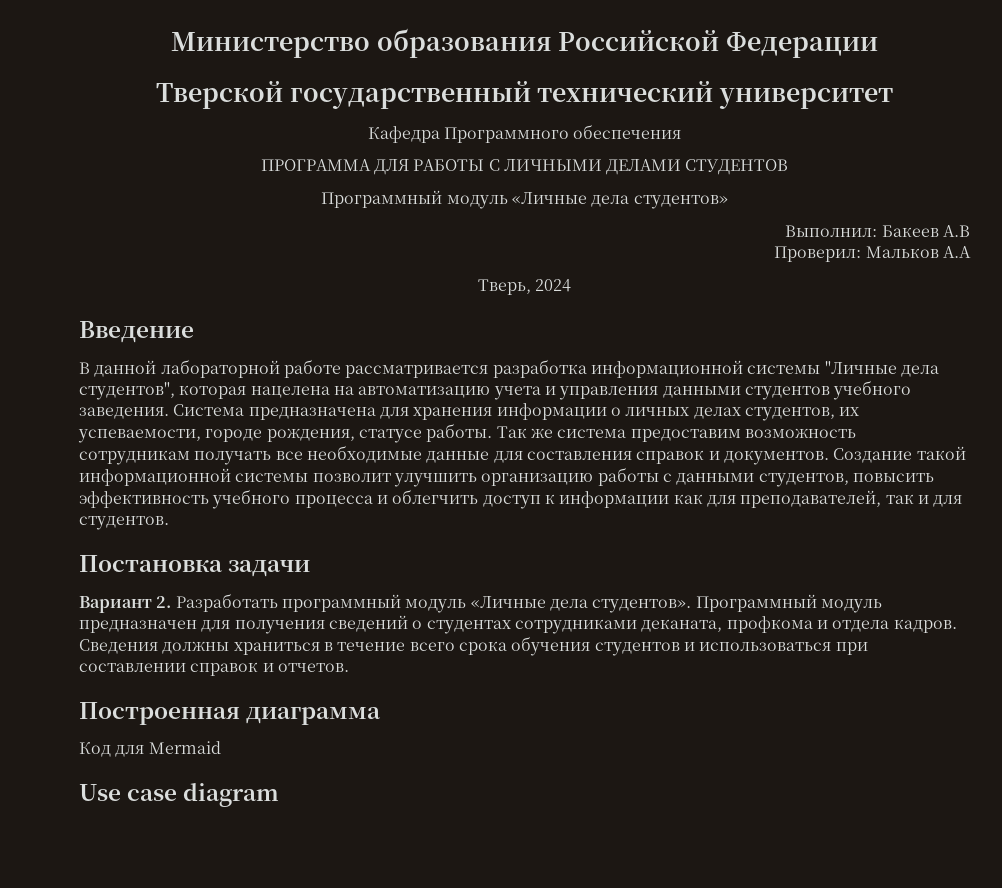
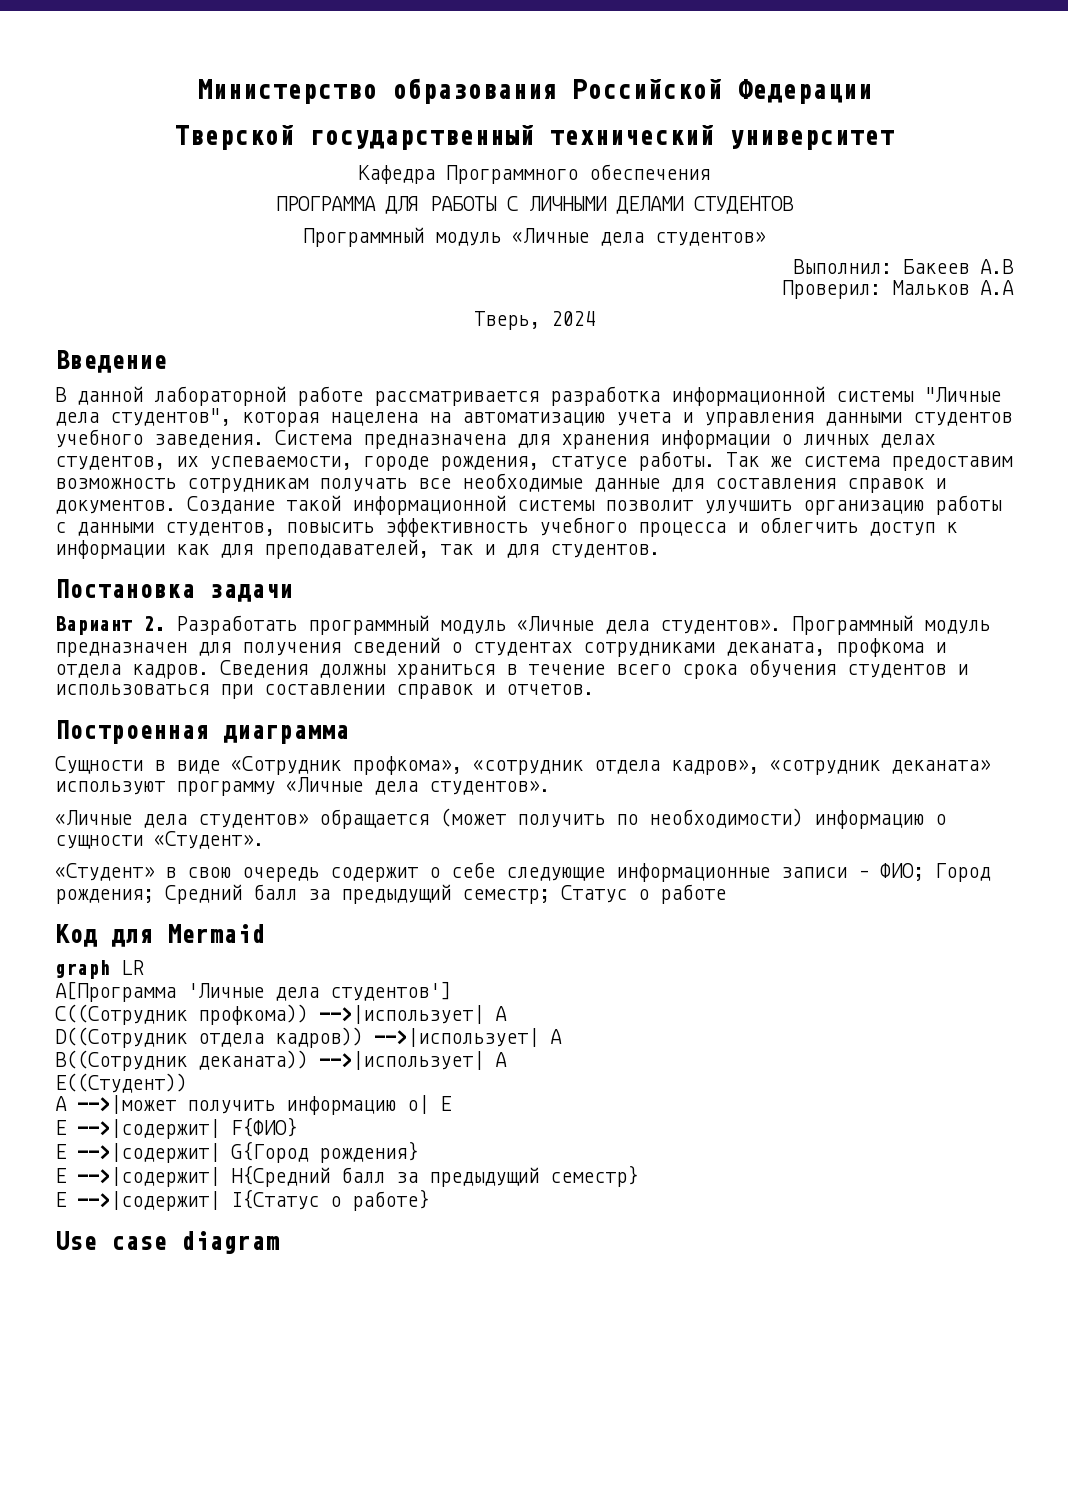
+ Сущности в виде «Сотрудник профкома», «сотрудник отдела кадров», «сотрудник деканата» используют программу «Личные дела студентов».
+ «Личные дела студентов» обращается (может получить по необходимости) информацию о сущности «Студент».
+ «Студент» в свою очередь содержит о себе следующие информационные записи – ФИО; Город рождения; Средний балл за предыдущий семестр; Статус о работе
  Код для Mermaid
+ graph LR
+ A[Программа 'Личные дела студентов']
+ C((Сотрудник профкома)) -->|использует| A
+ D((Сотрудник отдела кадров)) -->|использует| A
+ B((Сотрудник деканата)) -->|использует| A
+ E((Студент))
+ A -->|может получить информацию о| E
+ E -->|содержит| F{ФИО}
+ E -->|содержит| G{Город рождения}
+ E -->|содержит| H{Средний балл за предыдущий семестр}
+ E -->|содержит| I{Статус о работе}

